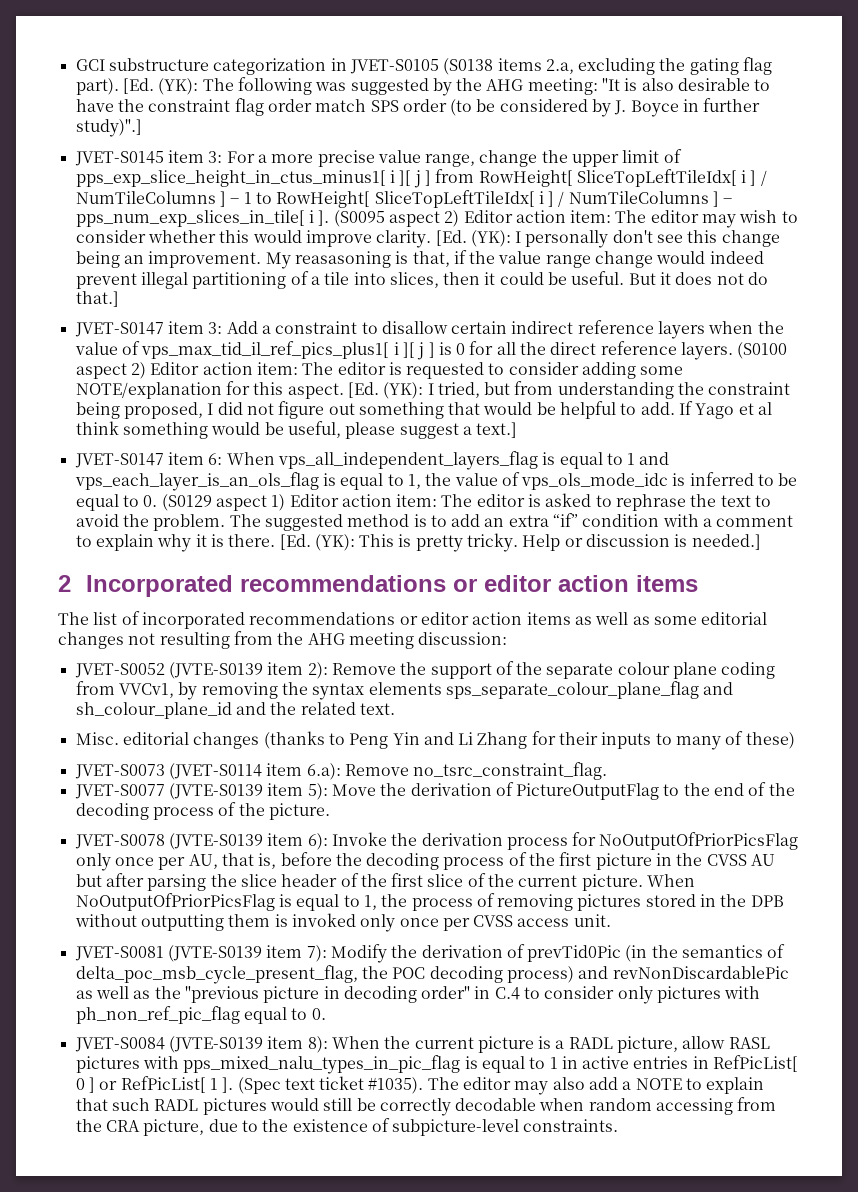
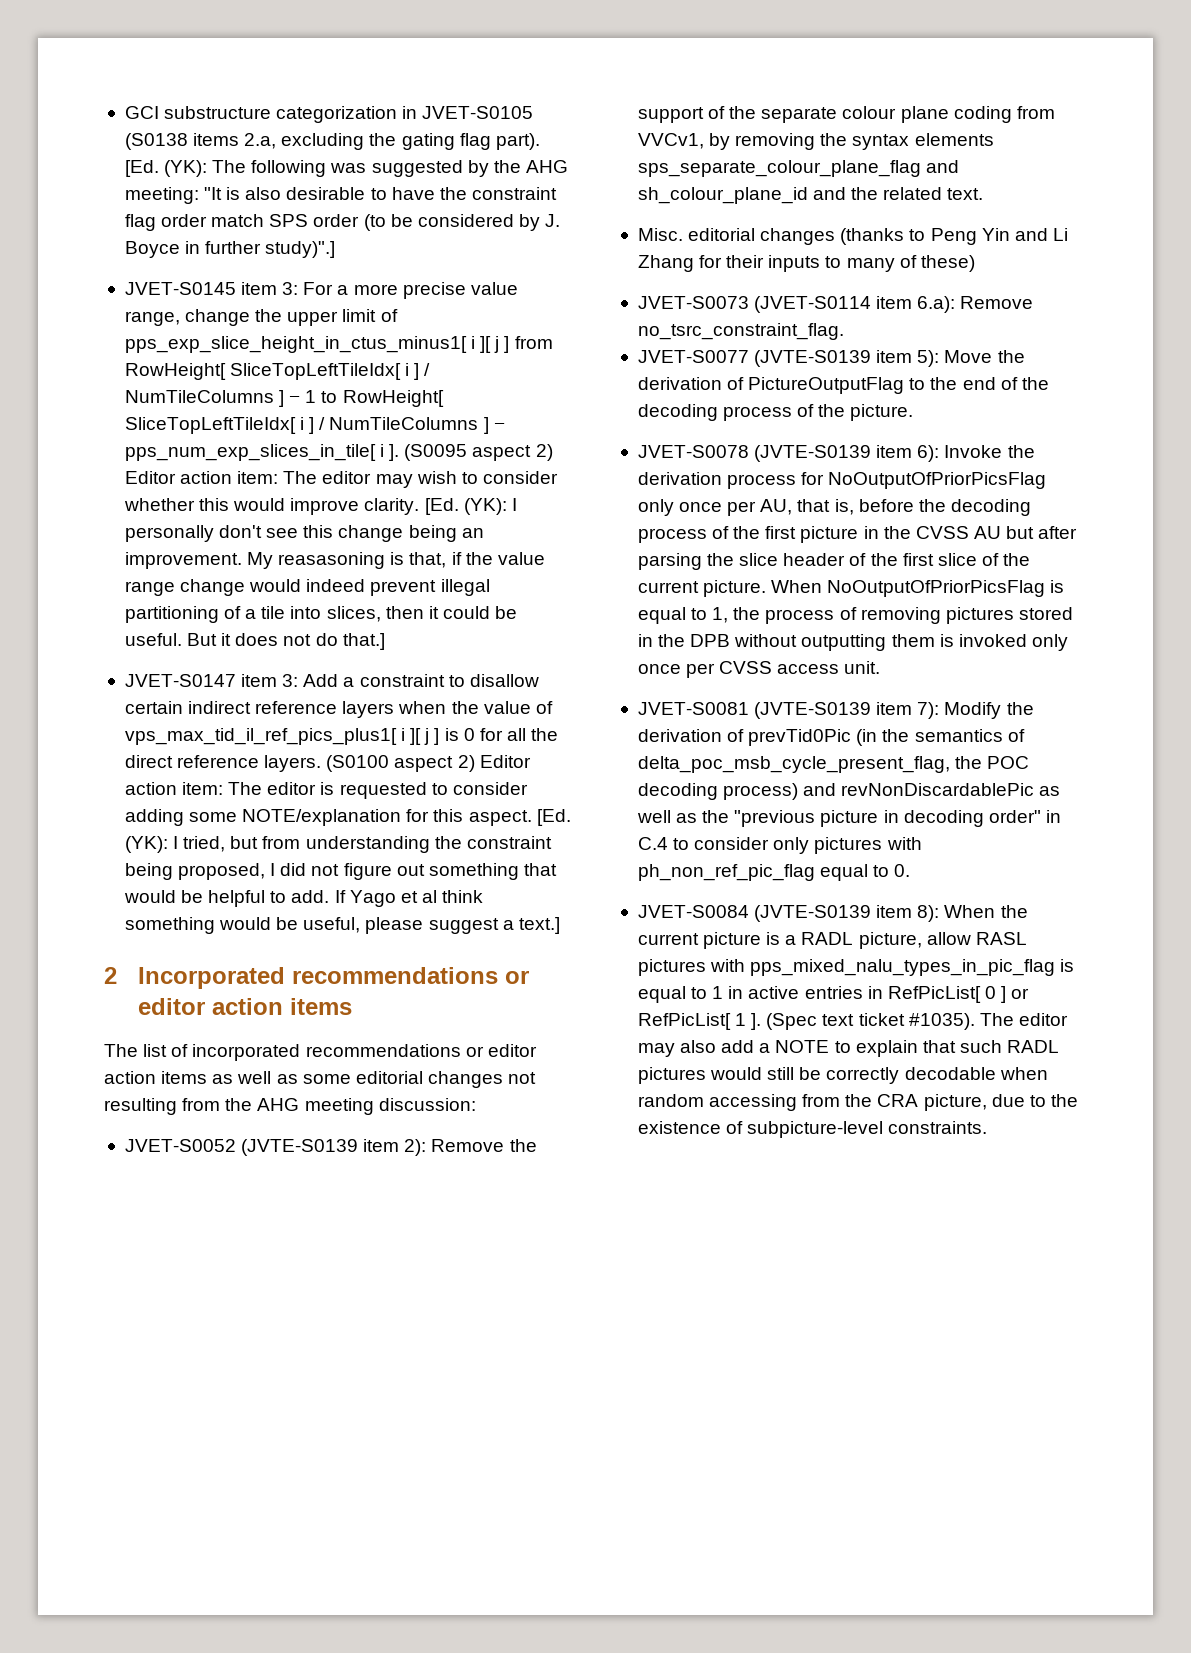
- JVET-S0147 item 6: When vps_all_independent_layers_flag is equal to 1 and vps_each_layer_is_an_ols_flag is equal to 1, the value of vps_ols_mode_idc is inferred to be equal to 0. (S0129 aspect 1) Editor action item: The editor is asked to rephrase the text to avoid the problem. The suggested method is to add an extra “if” condition with a comment to explain why it is there. [Ed. (YK): This is pretty tricky. Help or discussion is needed.]

